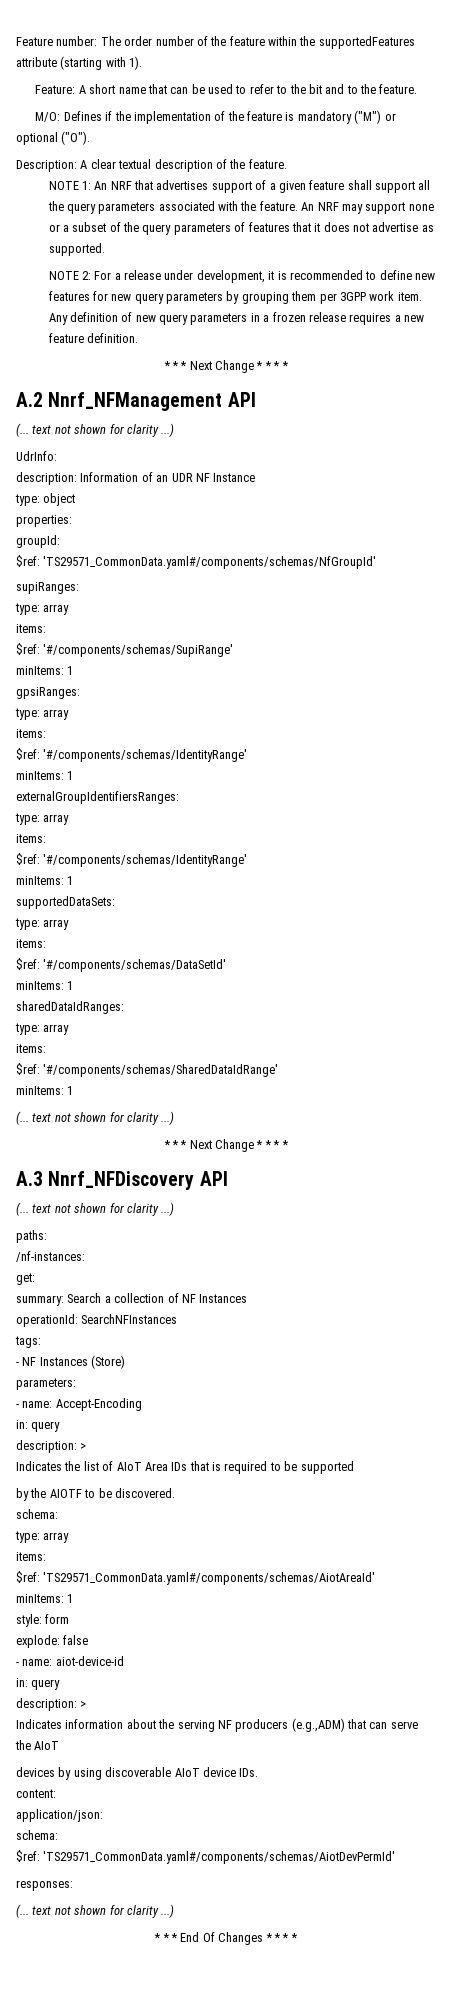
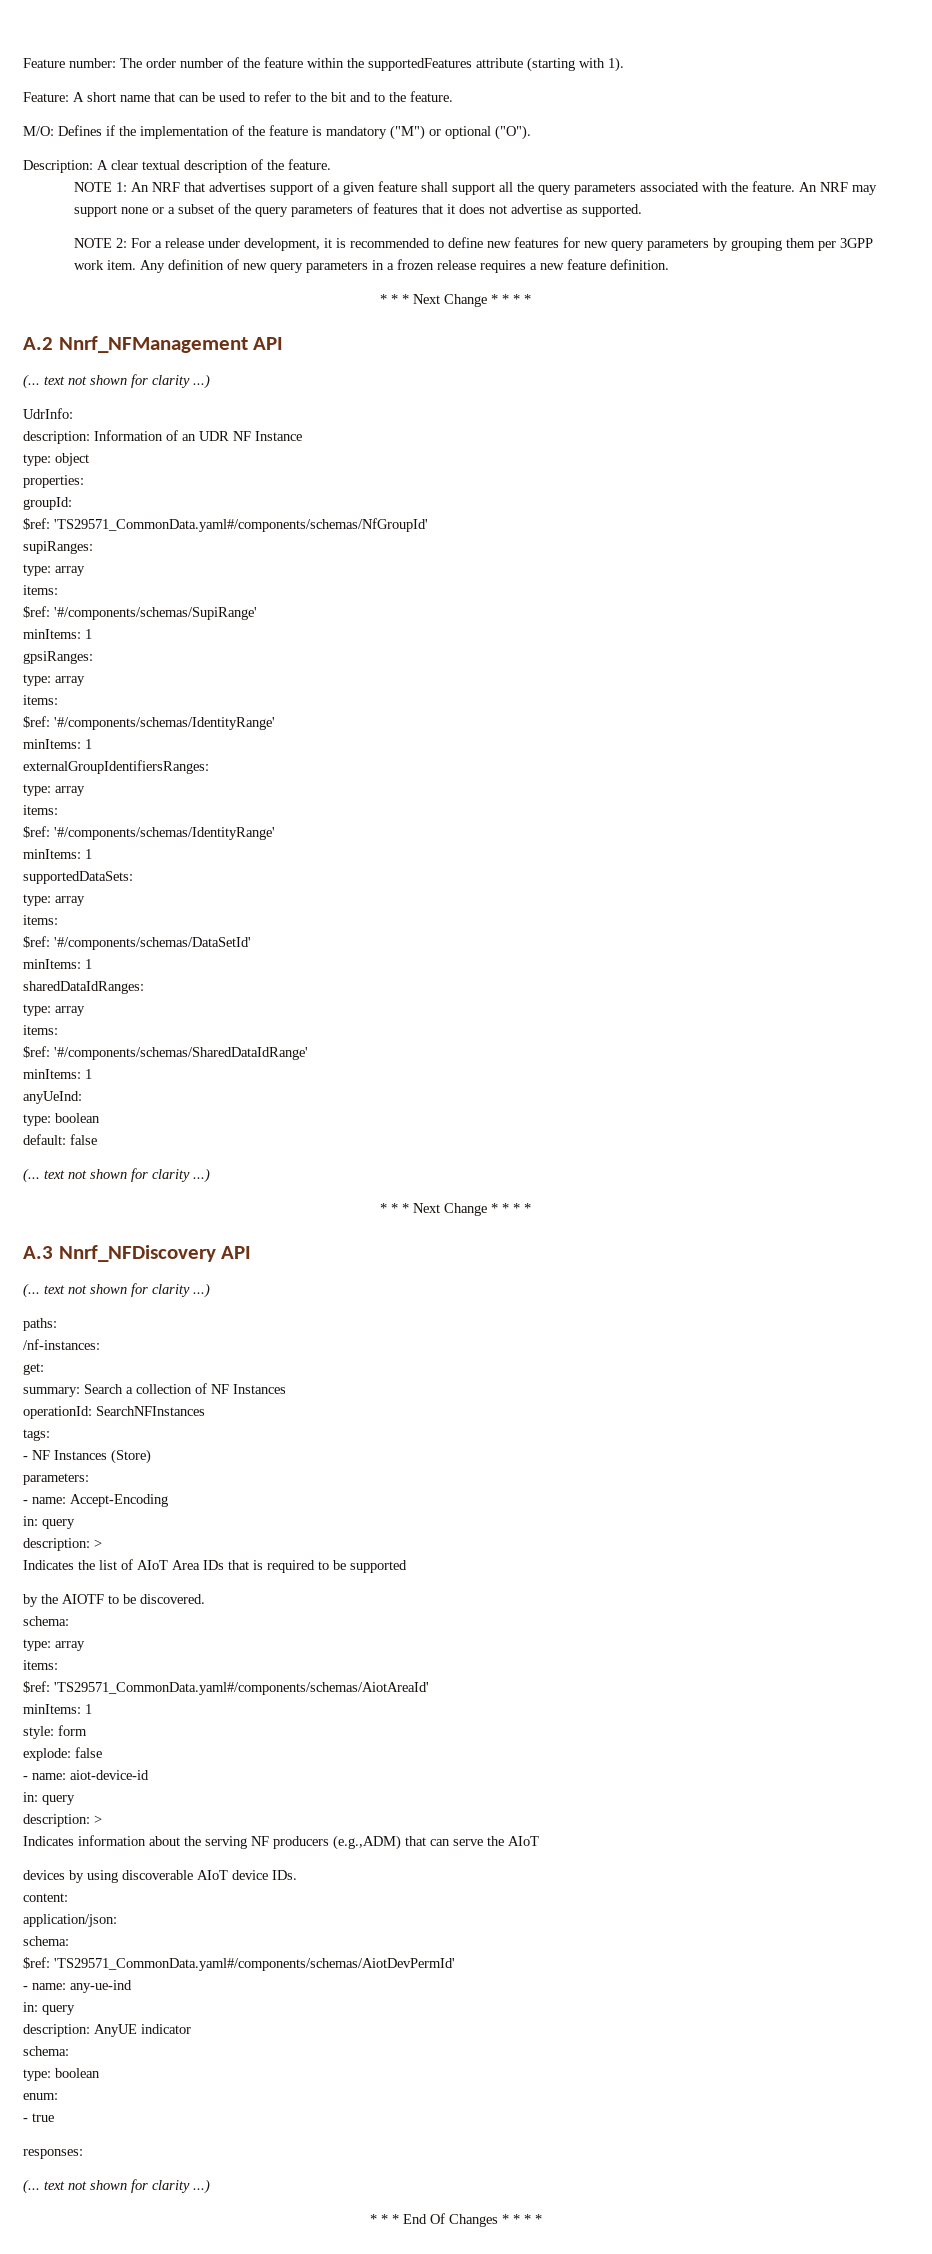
+ anyUeInd:
+ type: boolean
+ default: false
+ - name: any-ue-ind
+ in: query
+ description: AnyUE indicator
+ schema:
+ type: boolean
+ enum:
+ - true

